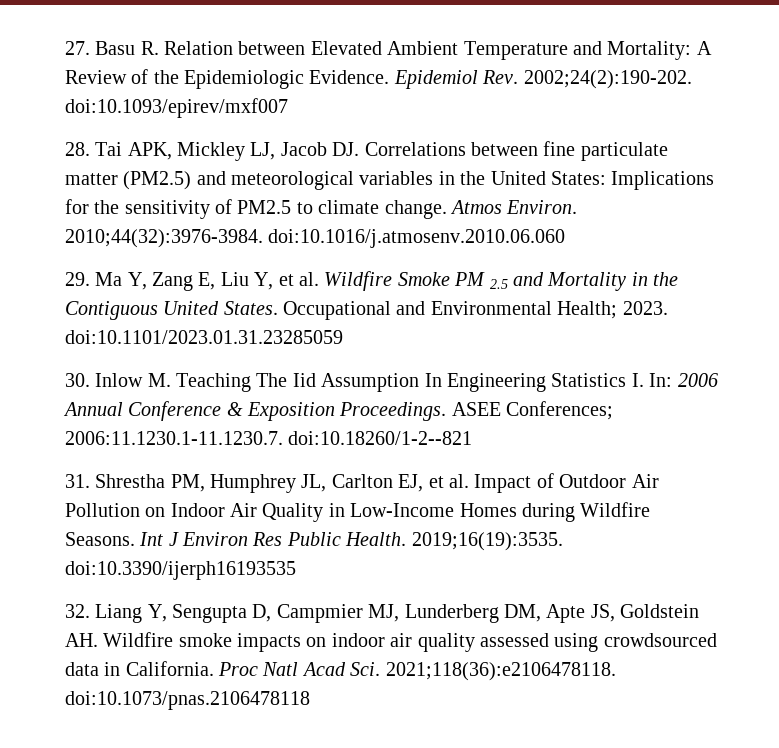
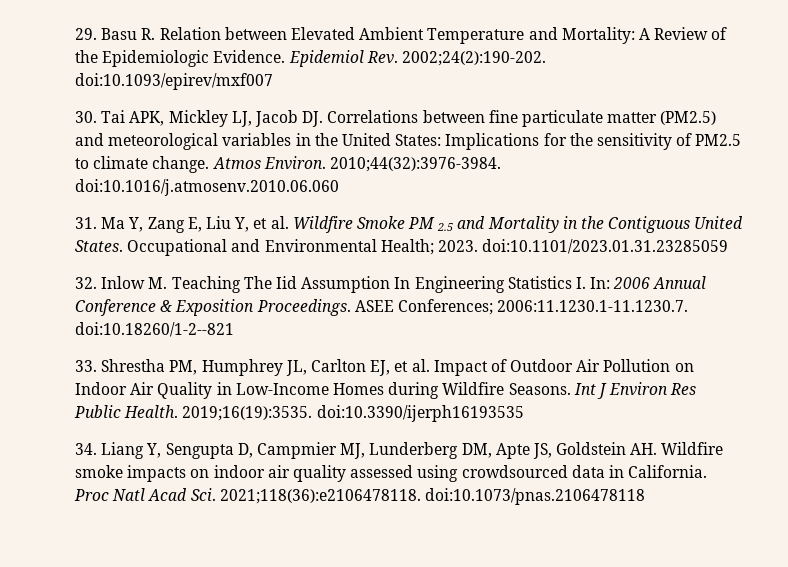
- 27. Basu R. Relation between Elevated Ambient Temperature and Mortality: A Review of the Epidemiologic Evidence.
+ 29. Basu R. Relation between Elevated Ambient Temperature and Mortality: A Review of the Epidemiologic Evidence.
- 28. Tai APK, Mickley LJ, Jacob DJ. Correlations between fine particulate matter (PM2.5) and meteorological variables in the United States: Implications for the sensitivity of PM2.5 to climate change.
+ 30. Tai APK, Mickley LJ, Jacob DJ. Correlations between fine particulate matter (PM2.5) and meteorological variables in the United States: Implications for the sensitivity of PM2.5 to climate change.
- 29. Ma Y, Zang E, Liu Y, et al. Wildfire Smoke PM 2.5 and Mortality in the Contiguous United States.
+ 31. Ma Y, Zang E, Liu Y, et al. Wildfire Smoke PM 2.5 and Mortality in the Contiguous United States.
- 30. Inlow M. Teaching The Iid Assumption In Engineering Statistics I. In: 2006 Annual Conference & Exposition Proceedings.
+ 32. Inlow M. Teaching The Iid Assumption In Engineering Statistics I. In: 2006 Annual Conference & Exposition Proceedings.
- 31. Shrestha PM, Humphrey JL, Carlton EJ, et al. Impact of Outdoor Air Pollution on Indoor Air Quality in Low-Income Homes during Wildfire Seasons.
+ 33. Shrestha PM, Humphrey JL, Carlton EJ, et al. Impact of Outdoor Air Pollution on Indoor Air Quality in Low-Income Homes during Wildfire Seasons.
- 32. Liang Y, Sengupta D, Campmier MJ, Lunderberg DM, Apte JS, Goldstein AH. Wildfire smoke impacts on indoor air quality assessed using crowdsourced data in California.
+ 34. Liang Y, Sengupta D, Campmier MJ, Lunderberg DM, Apte JS, Goldstein AH. Wildfire smoke impacts on indoor air quality assessed using crowdsourced data in California.

